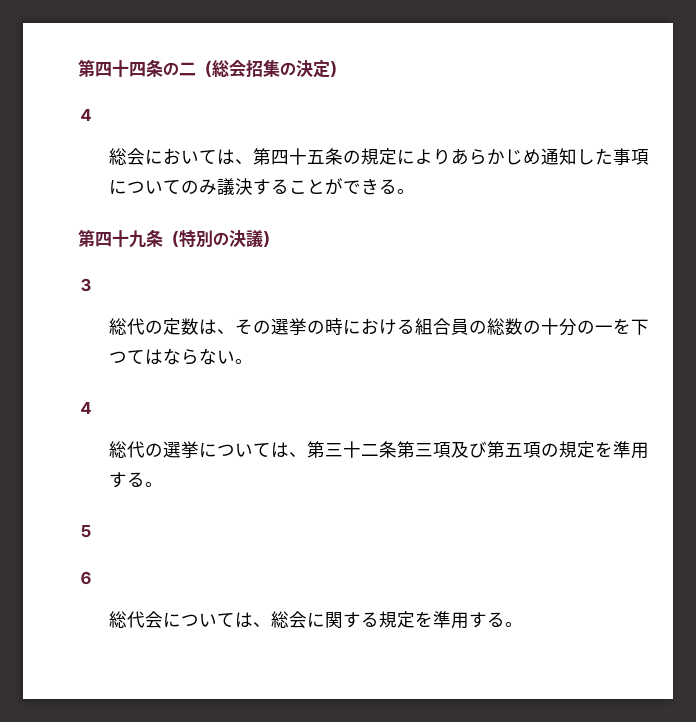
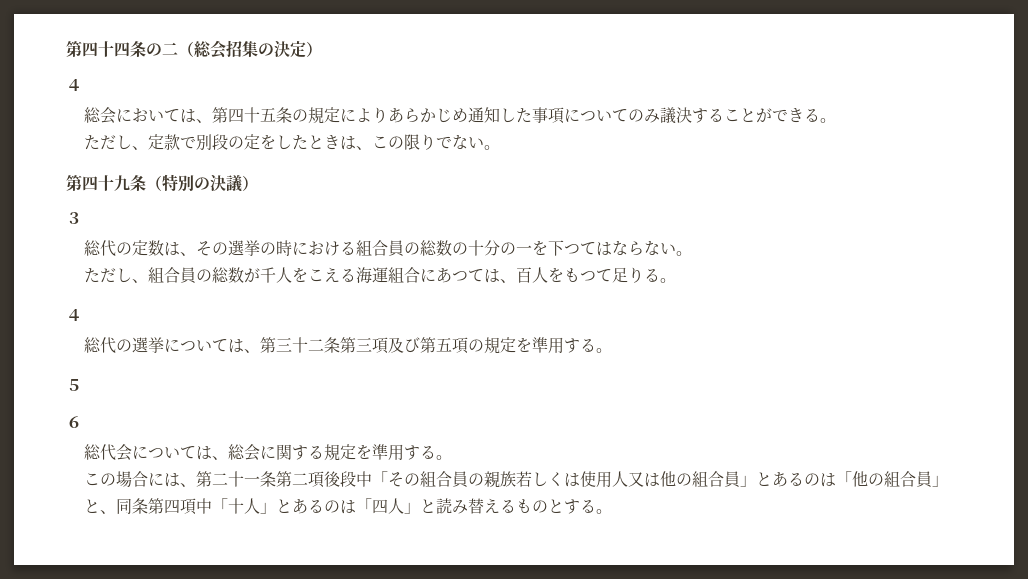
+ ただし、定款で別段の定をしたときは、この限りでない。
+ ただし、組合員の総数が千人をこえる海運組合にあつては、百人をもつて足りる。
+ この場合には、第二十一条第二項後段中「その組合員の親族若しくは使用人又は他の組合員」とあるのは「他の組合員」と、同条第四項中「十人」とあるのは「四人」と読み替えるものとする。

